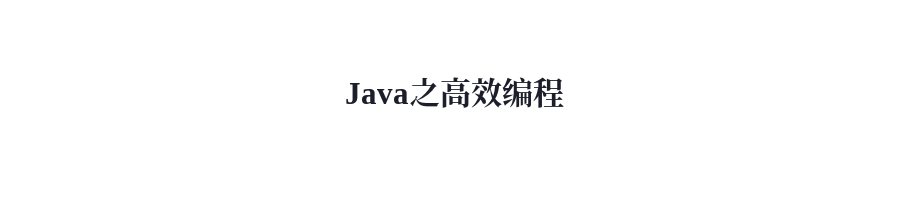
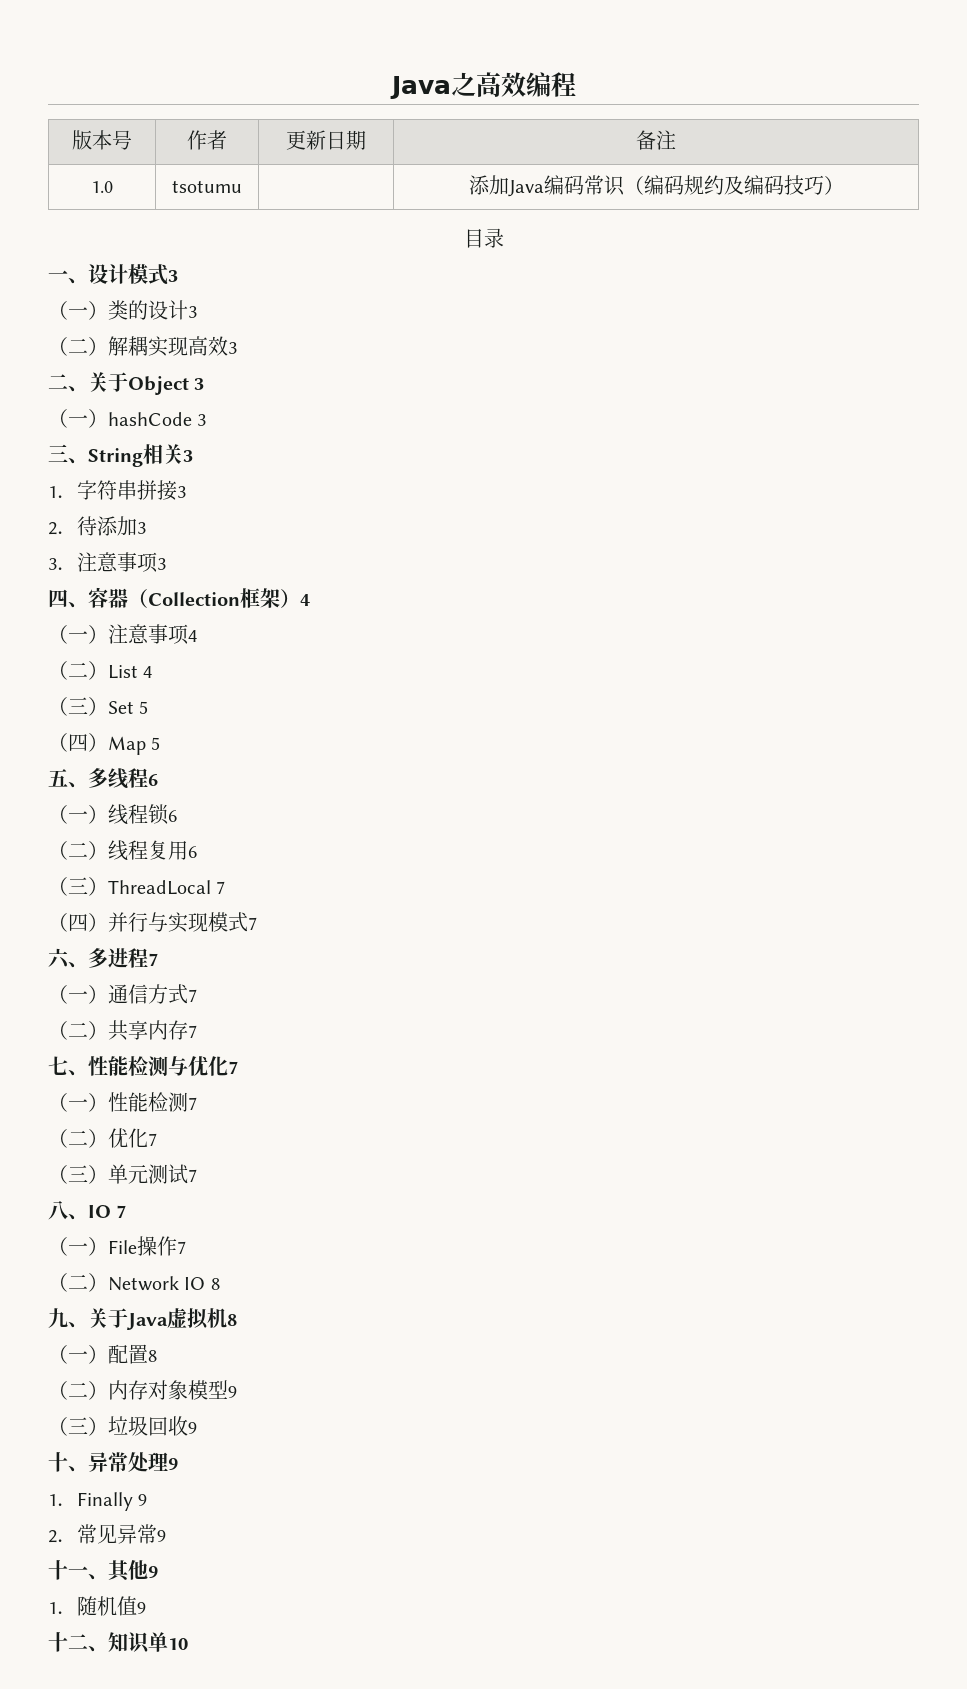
+ 版本号 | 作者 | 更新日期 | 备注
+ 1.0 | tsotumu | | 添加Java编码常识（编码规约及编码技巧）
+ 目录
+ 一、设计模式3
+ （一）类的设计3
+ （二）解耦实现高效3
+ 二、关于Object 3
+ （一）hashCode 3
+ 三、String相关3
+ 1．字符串拼接3
+ 2．待添加3
+ 3．注意事项3
+ 四、容器（Collection框架）4
+ （一）注意事项4
+ （二）List 4
+ （三）Set 5
+ （四）Map 5
+ 五、多线程6
+ （一）线程锁6
+ （二）线程复用6
+ （三）ThreadLocal 7
+ （四）并行与实现模式7
+ 六、多进程7
+ （一）通信方式7
+ （二）共享内存7
+ 七、性能检测与优化7
+ （一）性能检测7
+ （二）优化7
+ （三）单元测试7
+ 八、IO 7
+ （一）File操作7
+ （二）Network IO 8
+ 九、关于Java虚拟机8
+ （一）配置8
+ （二）内存对象模型9
+ （三）垃圾回收9
+ 十、异常处理9
+ 1．Finally 9
+ 2．常见异常9
+ 十一、其他9
+ 1．随机值9
+ 十二、知识单10

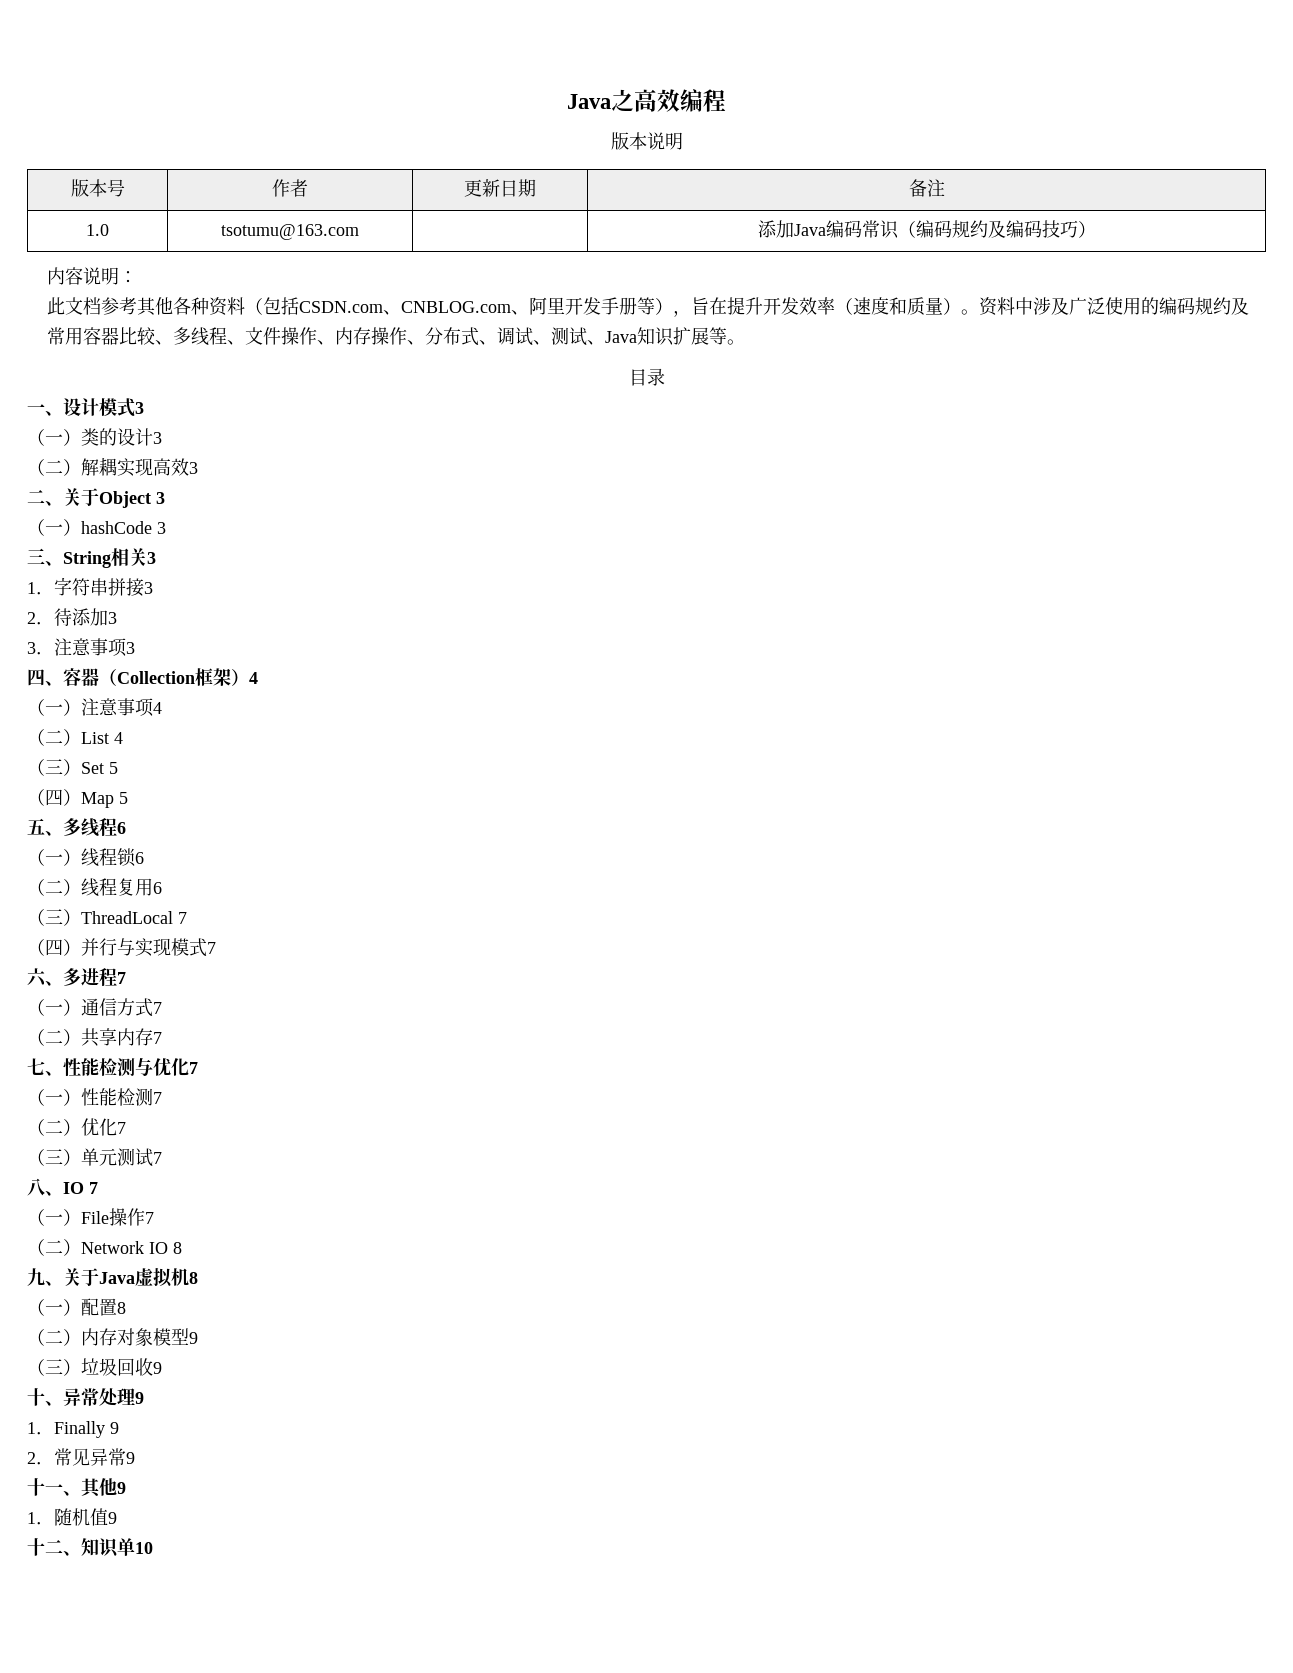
+ 版本说明
- 1.0 | tsotumu | | 添加Java编码常识（编码规约及编码技巧）
+ 1.0 | tsotumu@163.com | | 添加Java编码常识（编码规约及编码技巧）
+ 内容说明：
+ 此文档参考其他各种资料（包括CSDN.com、CNBLOG.com、阿里开发手册等），旨在提升开发效率（速度和质量）。资料中涉及广泛使用的编码规约及常用容器比较、多线程、文件操作、内存操作、分布式、调试、测试、Java知识扩展等。

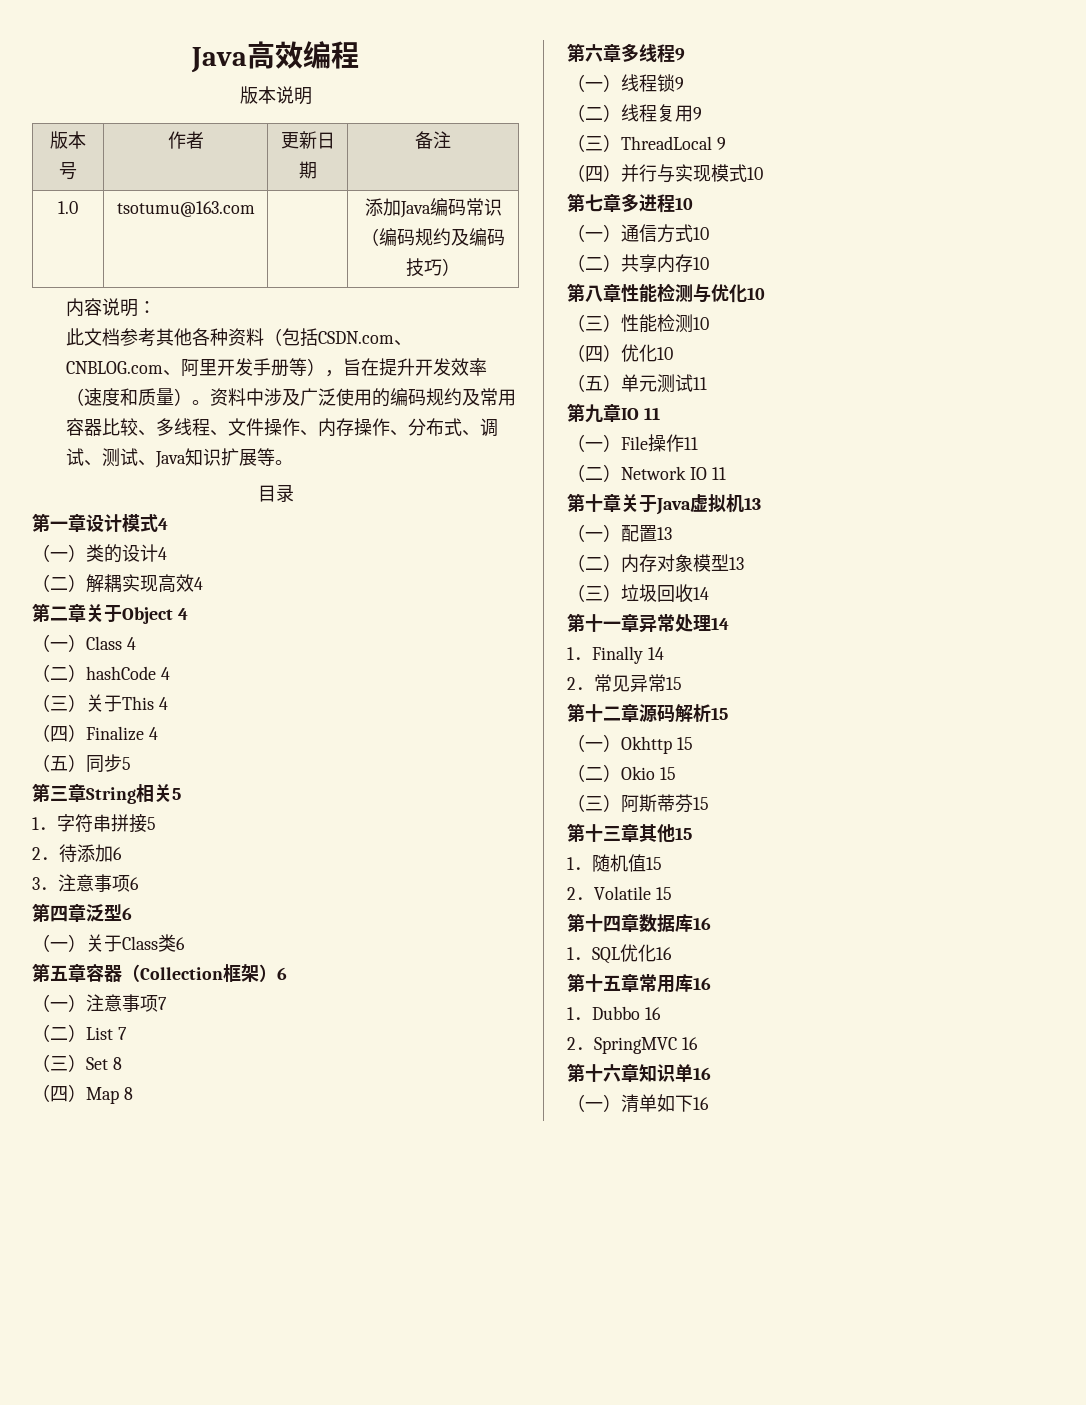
- Java之高效编程
+ Java高效编程
- 一、设计模式3
+ 第一章设计模式4
- （一）类的设计3
+ （一）类的设计4
- （二）解耦实现高效3
- 二、关于Object 3
- （一）hashCode 3
- 三、String相关3
+ （二）解耦实现高效4
+ 第二章关于Object 4
+ （一）Class 4
+ （二）hashCode 4
+ （三）关于This 4
+ （四）Finalize 4
+ （五）同步5
+ 第三章String相关5
- 1．字符串拼接3
+ 1．字符串拼接5
- 2．待添加3
+ 2．待添加6
- 3．注意事项3
- 四、容器（Collection框架）4
+ 3．注意事项6
+ 第四章泛型6
+ （一）关于Class类6
+ 第五章容器（Collection框架）6
- （一）注意事项4
+ （一）注意事项7
- （二）List 4
+ （二）List 7
- （三）Set 5
+ （三）Set 8
- （四）Map 5
- 五、多线程6
+ （四）Map 8
+ 第六章多线程9
- （一）线程锁6
+ （一）线程锁9
- （二）线程复用6
+ （二）线程复用9
- （三）ThreadLocal 7
+ （三）ThreadLocal 9
- （四）并行与实现模式7
- 六、多进程7
+ （四）并行与实现模式10
+ 第七章多进程10
- （一）通信方式7
+ （一）通信方式10
- （二）共享内存7
- 七、性能检测与优化7
- （一）性能检测7
- （二）优化7
- （三）单元测试7
- 八、IO 7
+ （二）共享内存10
+ 第八章性能检测与优化10
+ （三）性能检测10
+ （四）优化10
+ （五）单元测试11
+ 第九章IO 11
- （一）File操作7
+ （一）File操作11
- （二）Network IO 8
- 九、关于Java虚拟机8
+ （二）Network IO 11
+ 第十章关于Java虚拟机13
- （一）配置8
+ （一）配置13
- （二）内存对象模型9
+ （二）内存对象模型13
- （三）垃圾回收9
- 十、异常处理9
+ （三）垃圾回收14
+ 第十一章异常处理14
- 1．Finally 9
+ 1．Finally 14
- 2．常见异常9
- 十一、其他9
- 1．随机值9
- 十二、知识单10
+ 2．常见异常15
+ 第十二章源码解析15
+ （一）Okhttp 15
+ （二）Okio 15
+ （三）阿斯蒂芬15
+ 第十三章其他15
+ 1．随机值15
+ 2．Volatile 15
+ 第十四章数据库16
+ 1．SQL优化16
+ 第十五章常用库16
+ 1．Dubbo 16
+ 2．SpringMVC 16
+ 第十六章知识单16
+ （一）清单如下16

